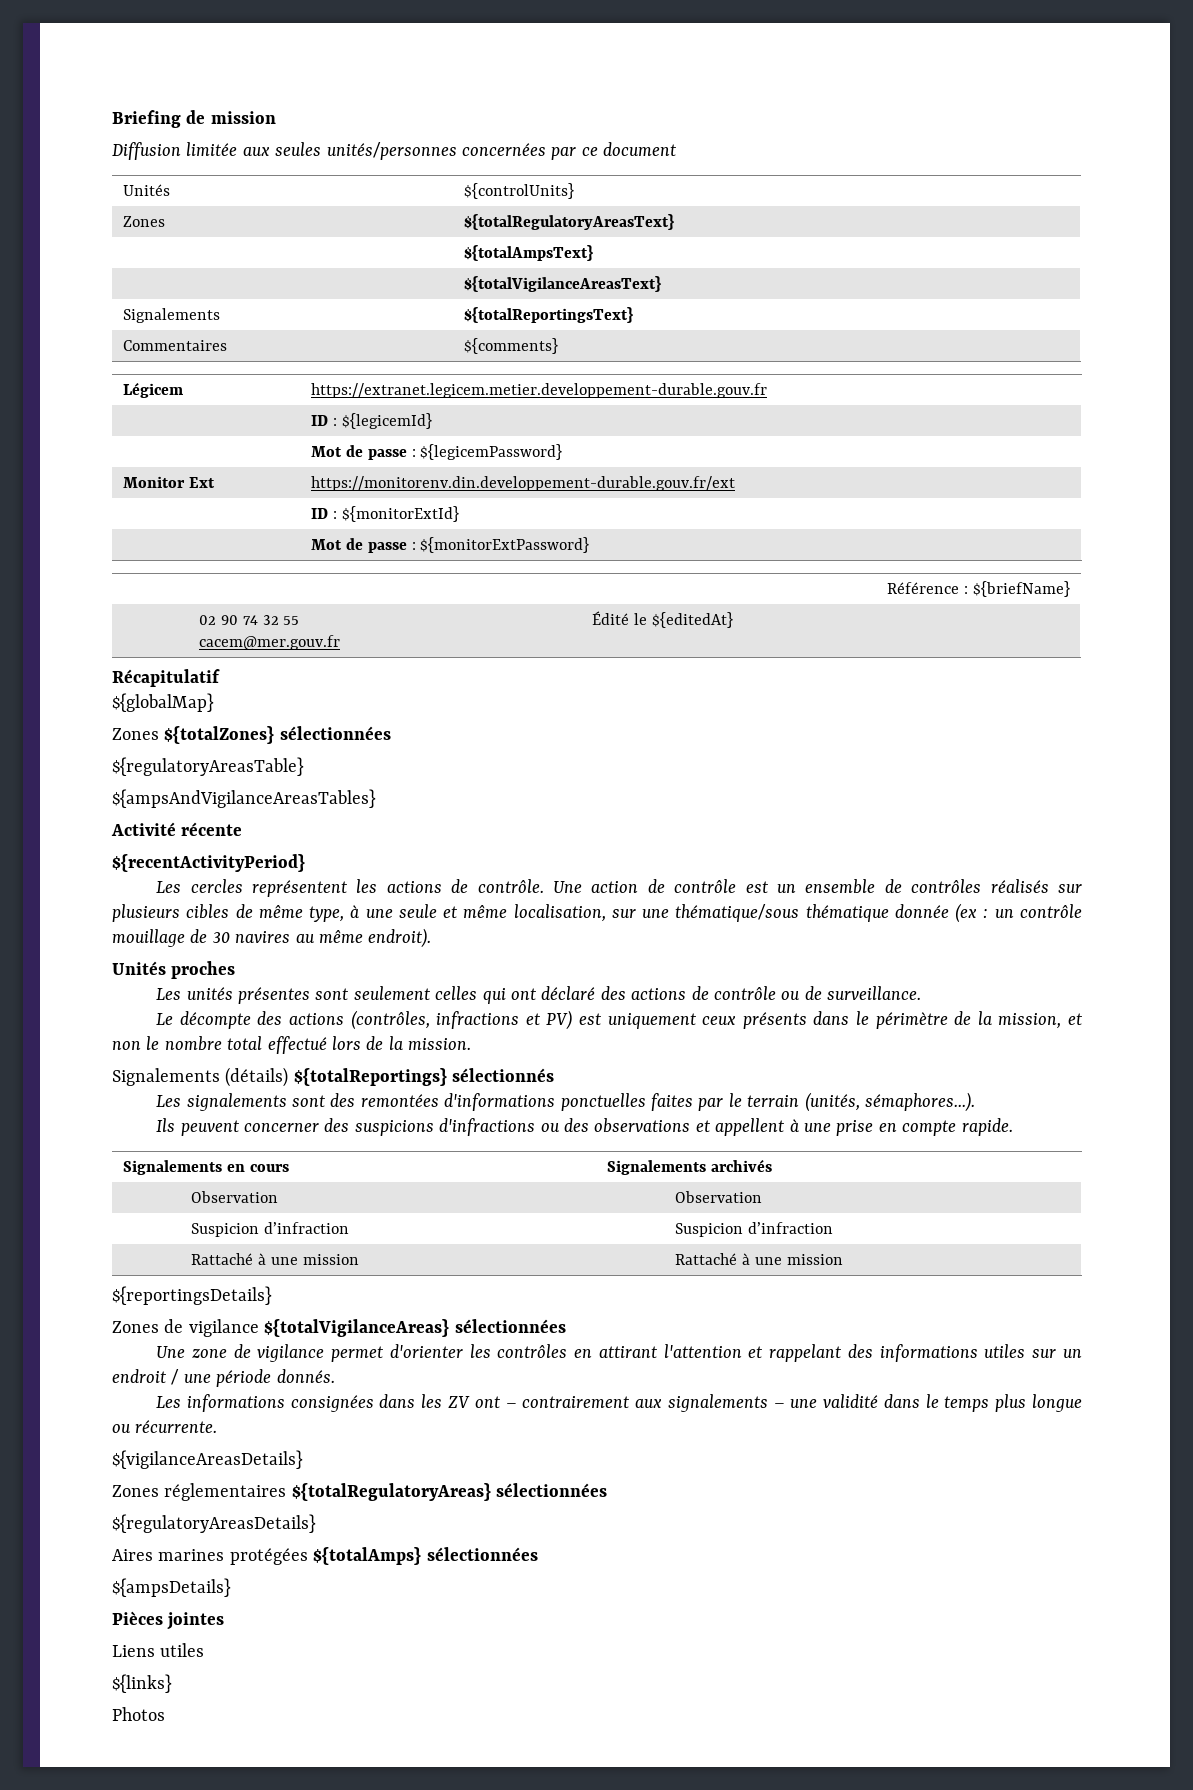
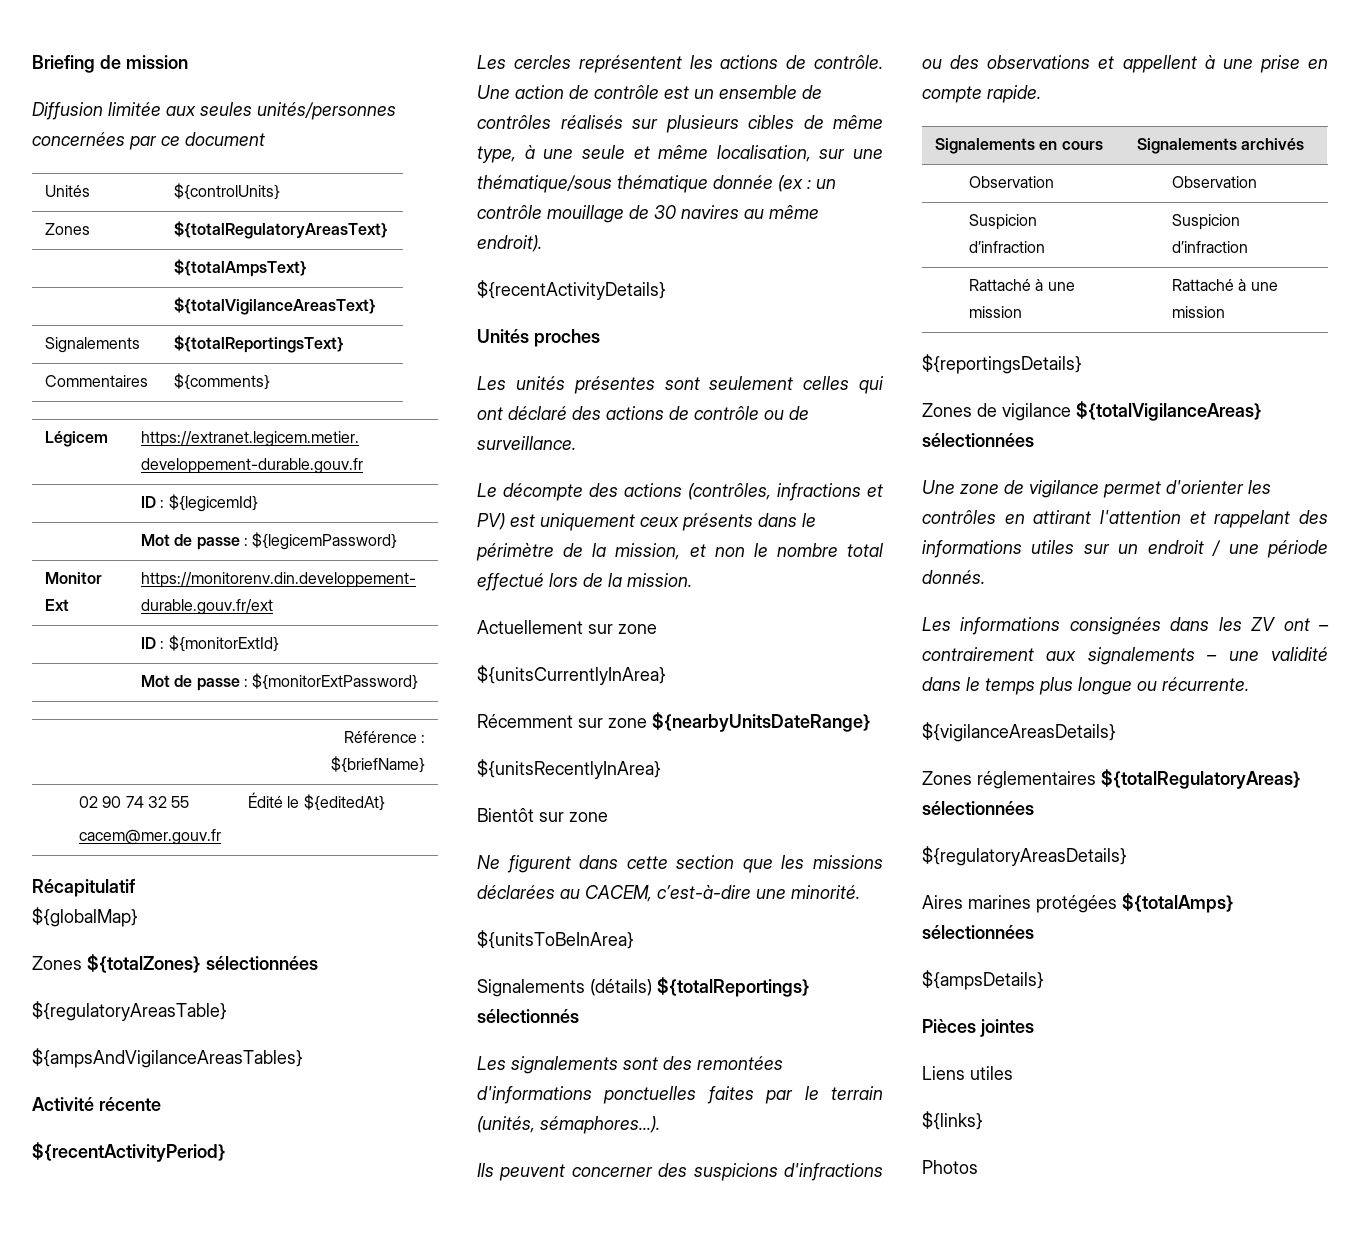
+ ${recentActivityDetails}
+ Actuellement sur zone
+ ${unitsCurrentlyInArea}
+ Récemment sur zone ${nearbyUnitsDateRange}
+ ${unitsRecentlyInArea}
+ Bientôt sur zone
+ Ne figurent dans cette section que les missions déclarées au CACEM, c’est-à-dire une minorité.
+ ${unitsToBeInArea}

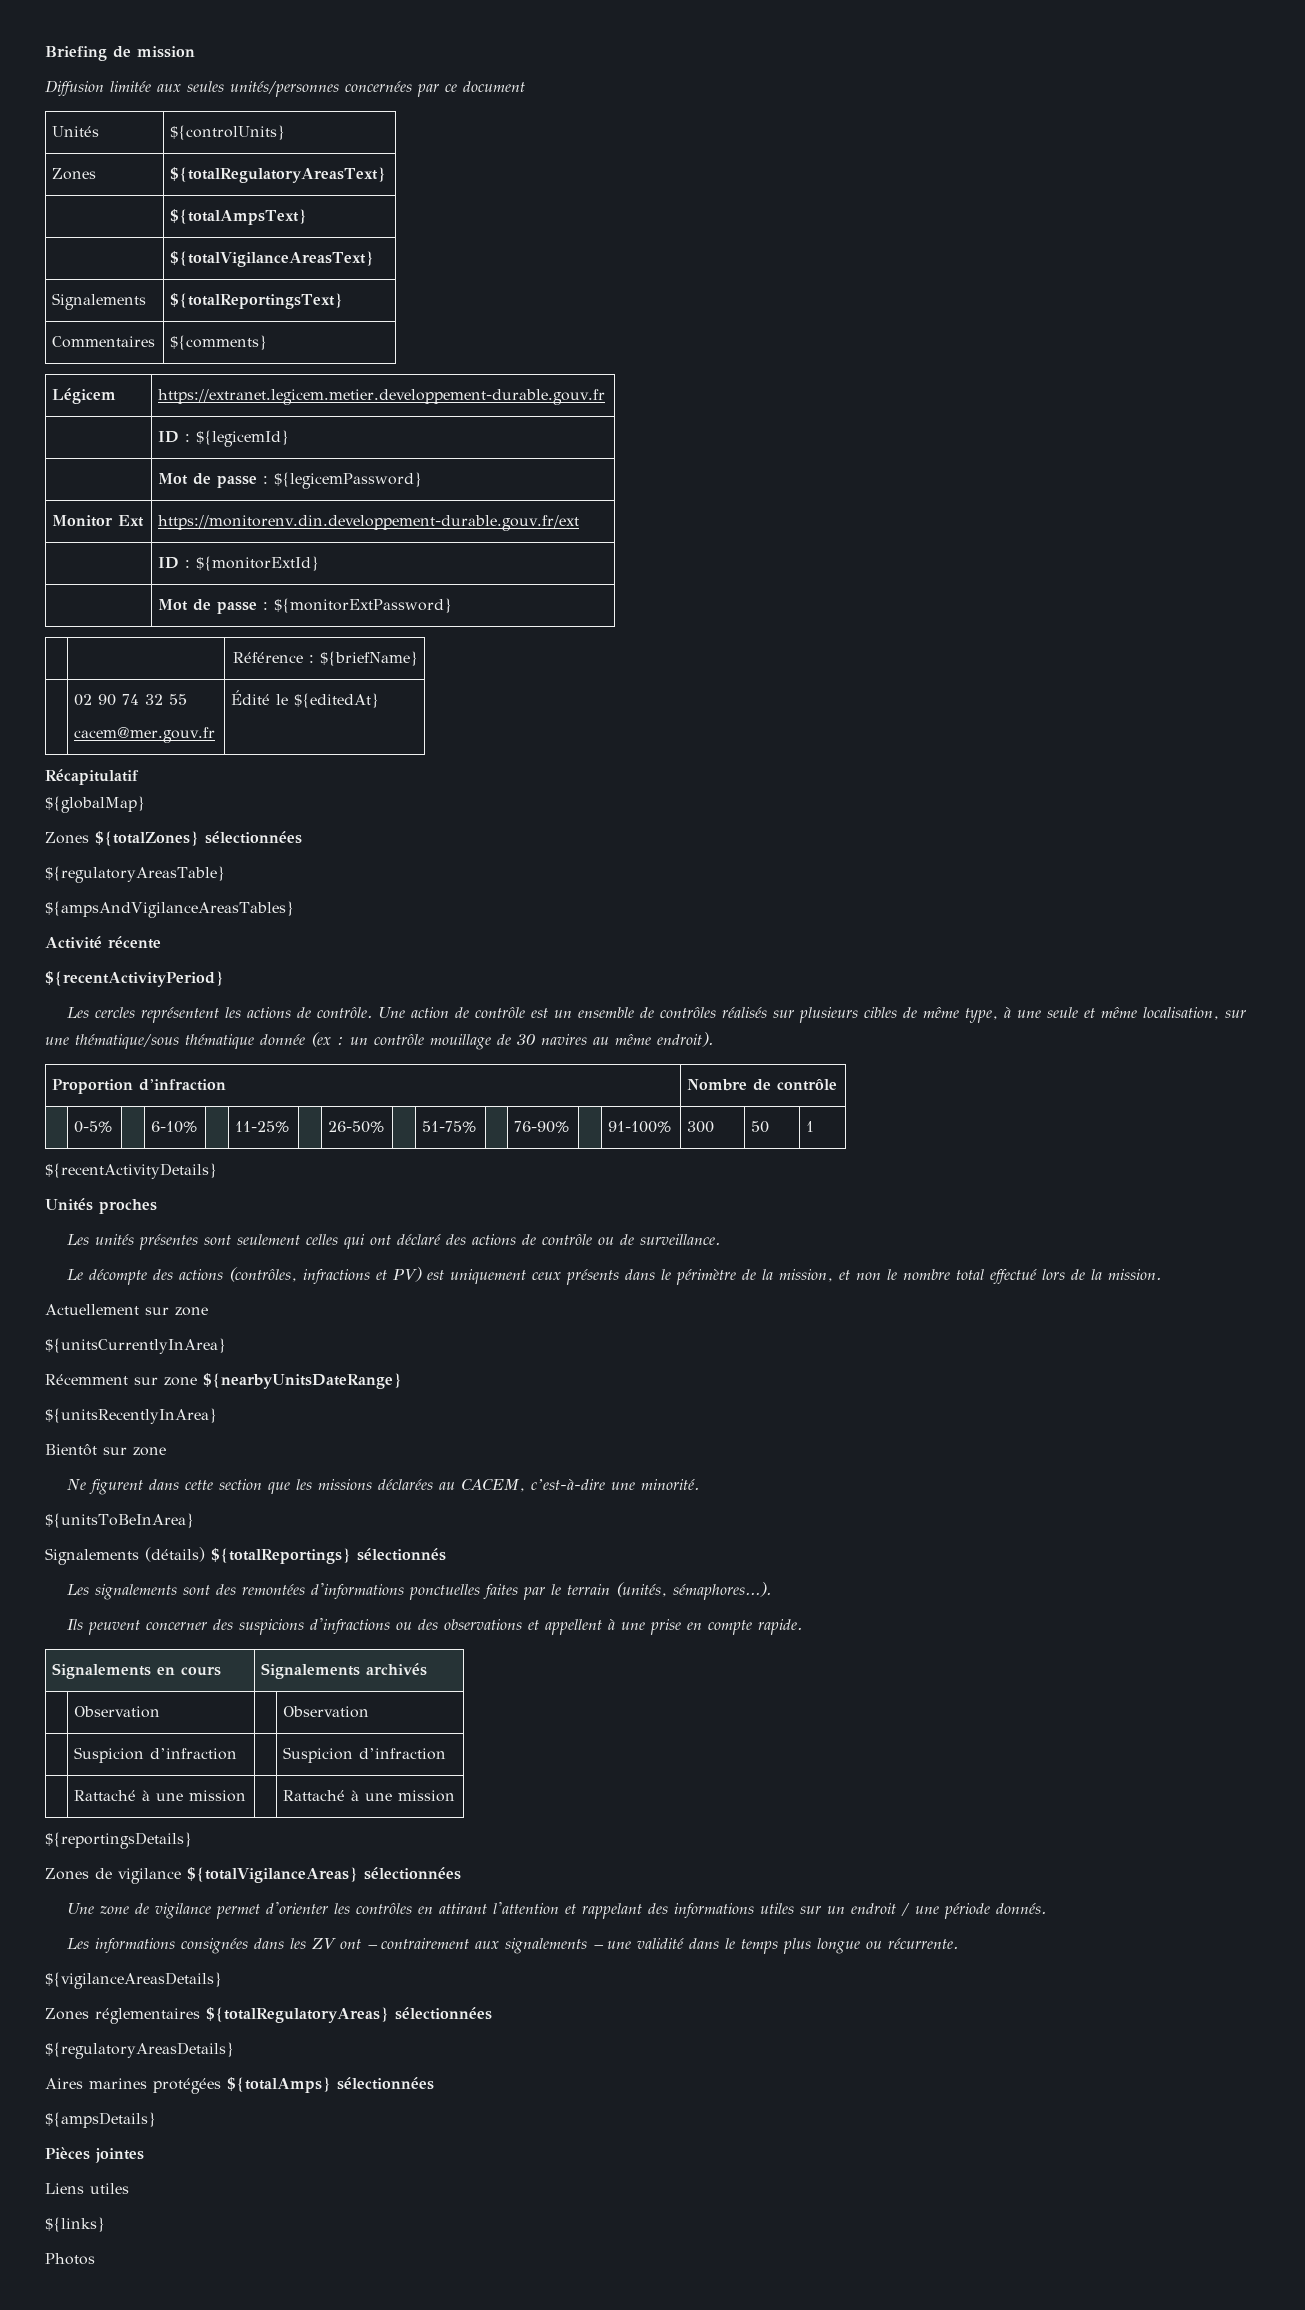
+ Proportion d’infraction | Nombre de contrôle
+ | 0-5% | | 6-10% | | 11-25% | | 26-50% | | 51-75% | | 76-90% | | 91-100% | 300 | 50 | 1

